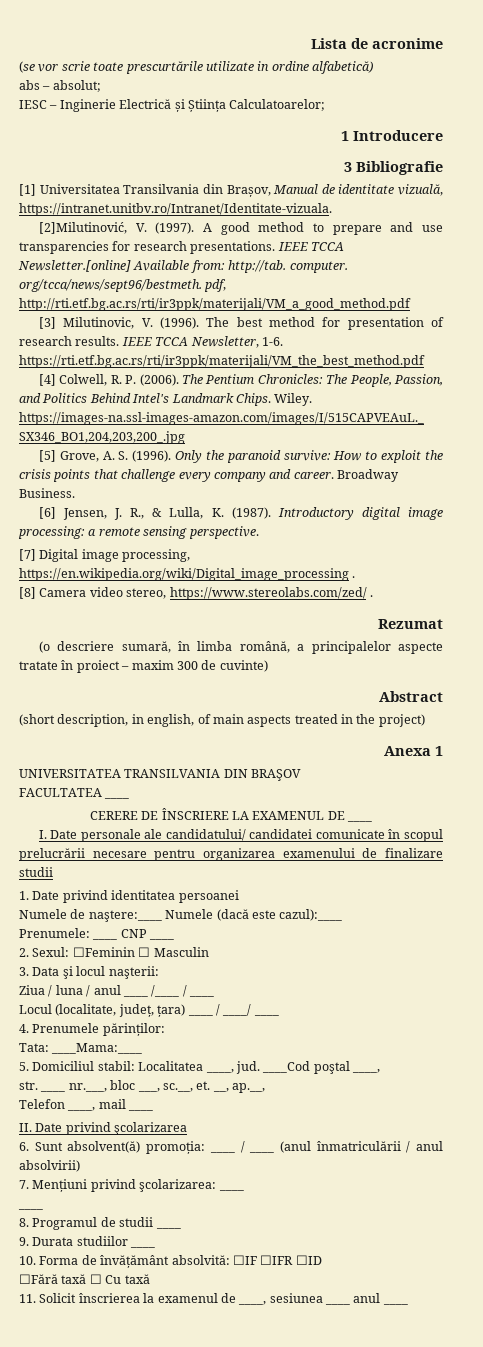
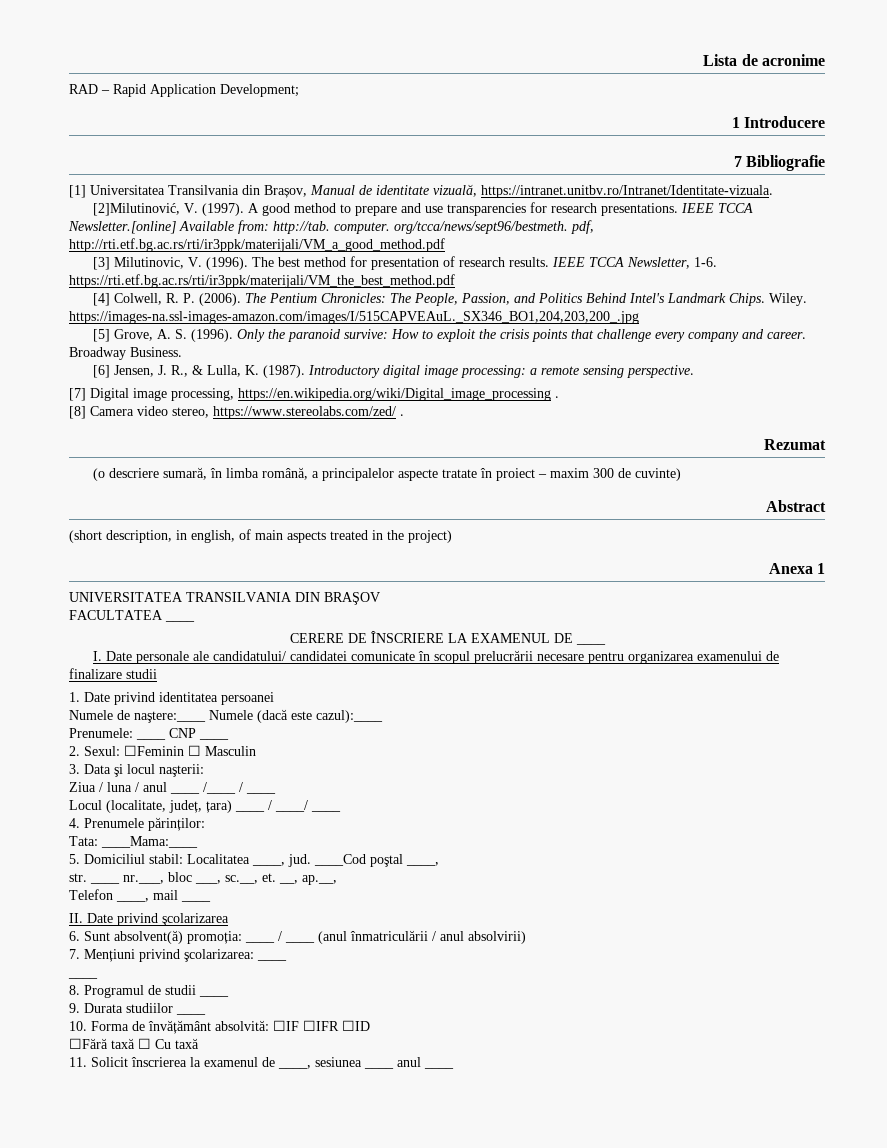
- (se vor scrie toate prescurtările utilizate in ordine alfabetică)
- abs – absolut;
- IESC – Inginerie Electrică și Știința Calculatoarelor;
+ RAD – Rapid Application Development;
- 3 Bibliografie
+ 7 Bibliografie

